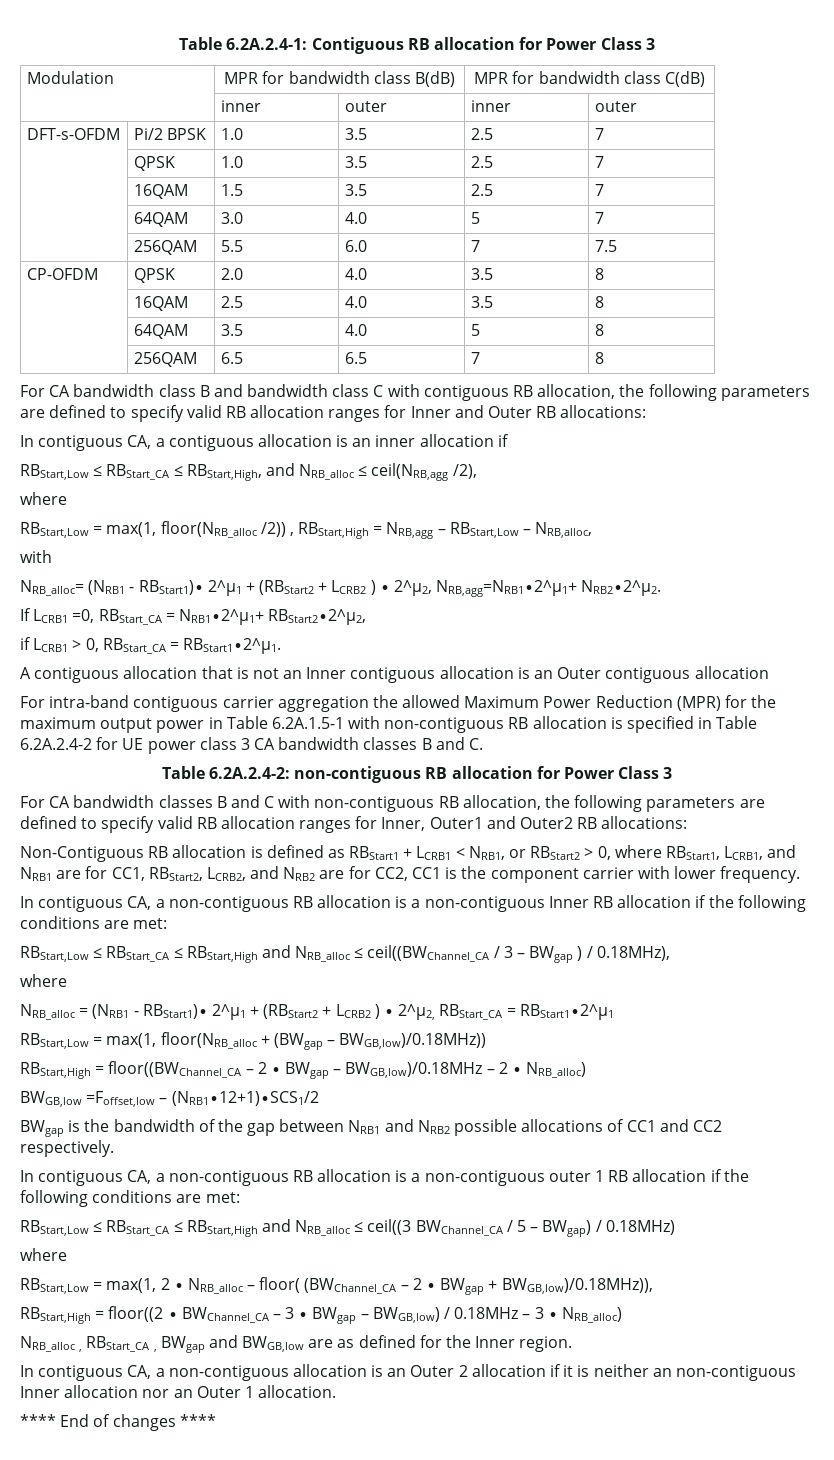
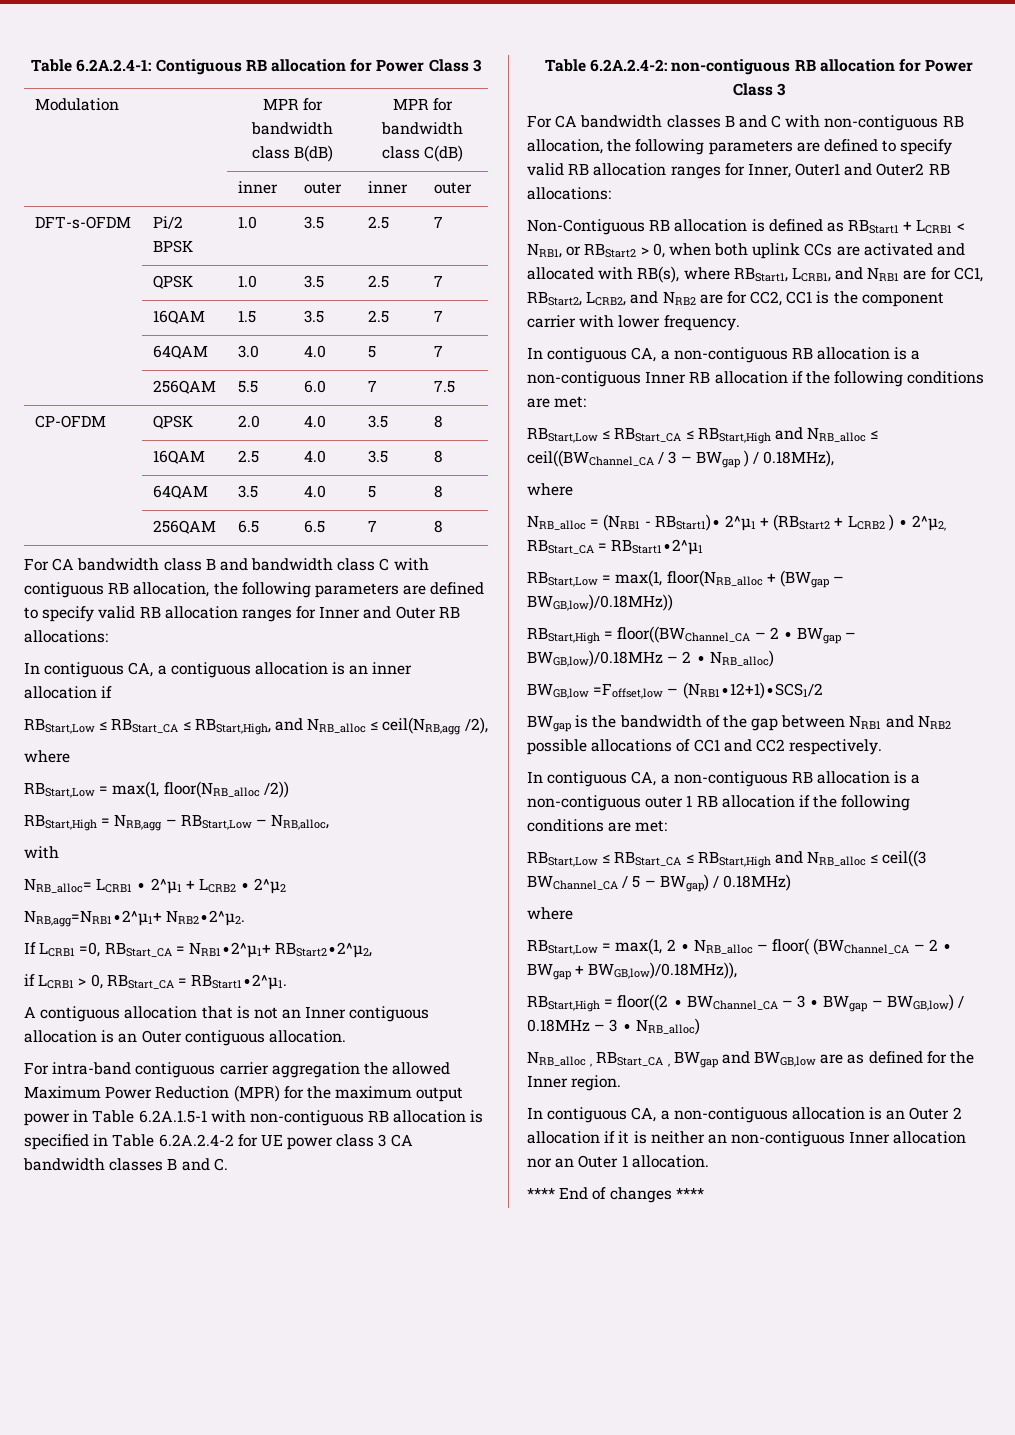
- RBStart,Low = max(1, floor(NRB_alloc /2)) , RBStart,High = NRB,agg – RBStart,Low – NRB,alloc,
+ RBStart,Low = max(1, floor(NRB_alloc /2))
+ RBStart,High = NRB,agg – RBStart,Low – NRB,alloc,
- NRB_alloc= (NRB1 - RBStart1)∙ 2^µ1 + (RBStart2 + LCRB2 ) ∙ 2^µ2, NRB,agg=NRB1∙2^µ1+ NRB2∙2^µ2.
+ NRB_alloc= LCRB1 ∙ 2^µ1 + LCRB2 ∙ 2^µ2
+ NRB,agg=NRB1∙2^µ1+ NRB2∙2^µ2.
- A contiguous allocation that is not an Inner contiguous allocation is an Outer contiguous allocation
+ A contiguous allocation that is not an Inner contiguous allocation is an Outer contiguous allocation.
- Non-Contiguous RB allocation is defined as RBStart1 + LCRB1 < NRB1, or RBStart2 > 0, where RBStart1, LCRB1, and NRB1 are for CC1, RBStart2, LCRB2, and NRB2 are for CC2, CC1 is the component carrier with lower frequency.
+ Non-Contiguous RB allocation is defined as RBStart1 + LCRB1 < NRB1, or RBStart2 > 0, when both uplink CCs are activated and allocated with RB(s), where RBStart1, LCRB1, and NRB1 are for CC1, RBStart2, LCRB2, and NRB2 are for CC2, CC1 is the component carrier with lower frequency.

